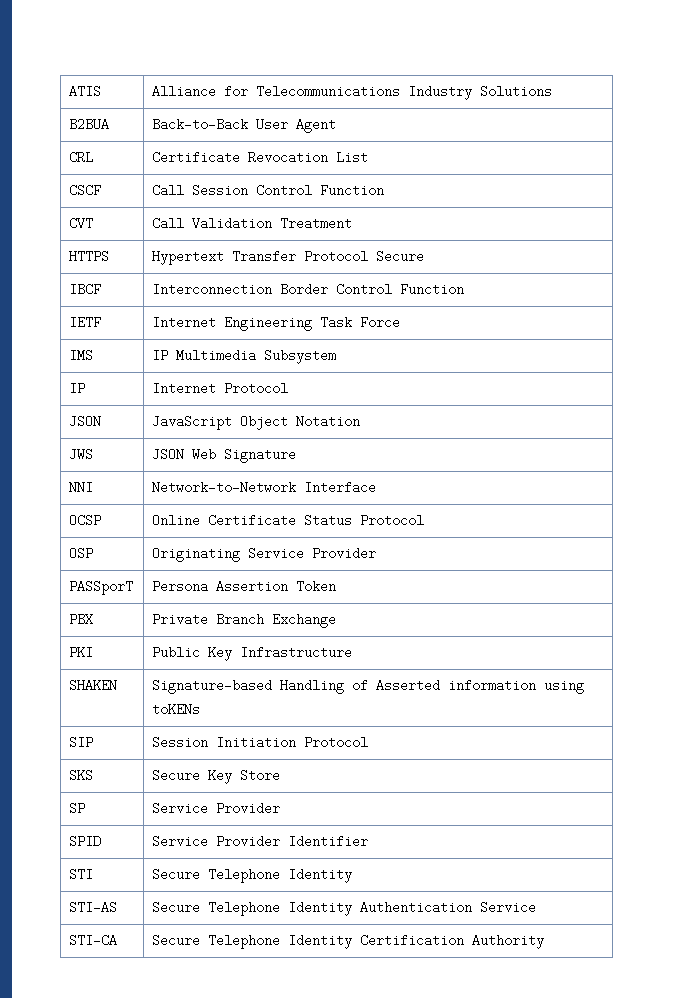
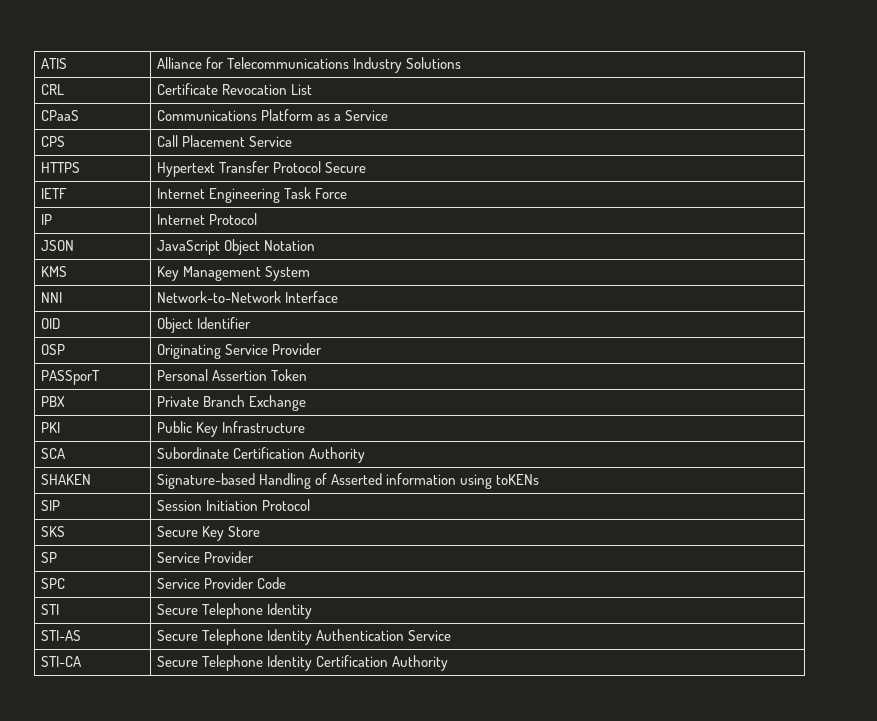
- B2BUA | Back-to-Back User Agent
- CSCF | Call Session Control Function
- CVT | Call Validation Treatment
+ CPaaS | Communications Platform as a Service
+ CPS | Call Placement Service
- IBCF | Interconnection Border Control Function
- IMS | IP Multimedia Subsystem
- JWS | JSON Web Signature
+ KMS | Key Management System
- OCSP | Online Certificate Status Protocol
+ OID | Object Identifier
- PASSporT | Persona Assertion Token
+ PASSporT | Personal Assertion Token
+ SCA | Subordinate Certification Authority
- SPID | Service Provider Identifier
+ SPC | Service Provider Code

